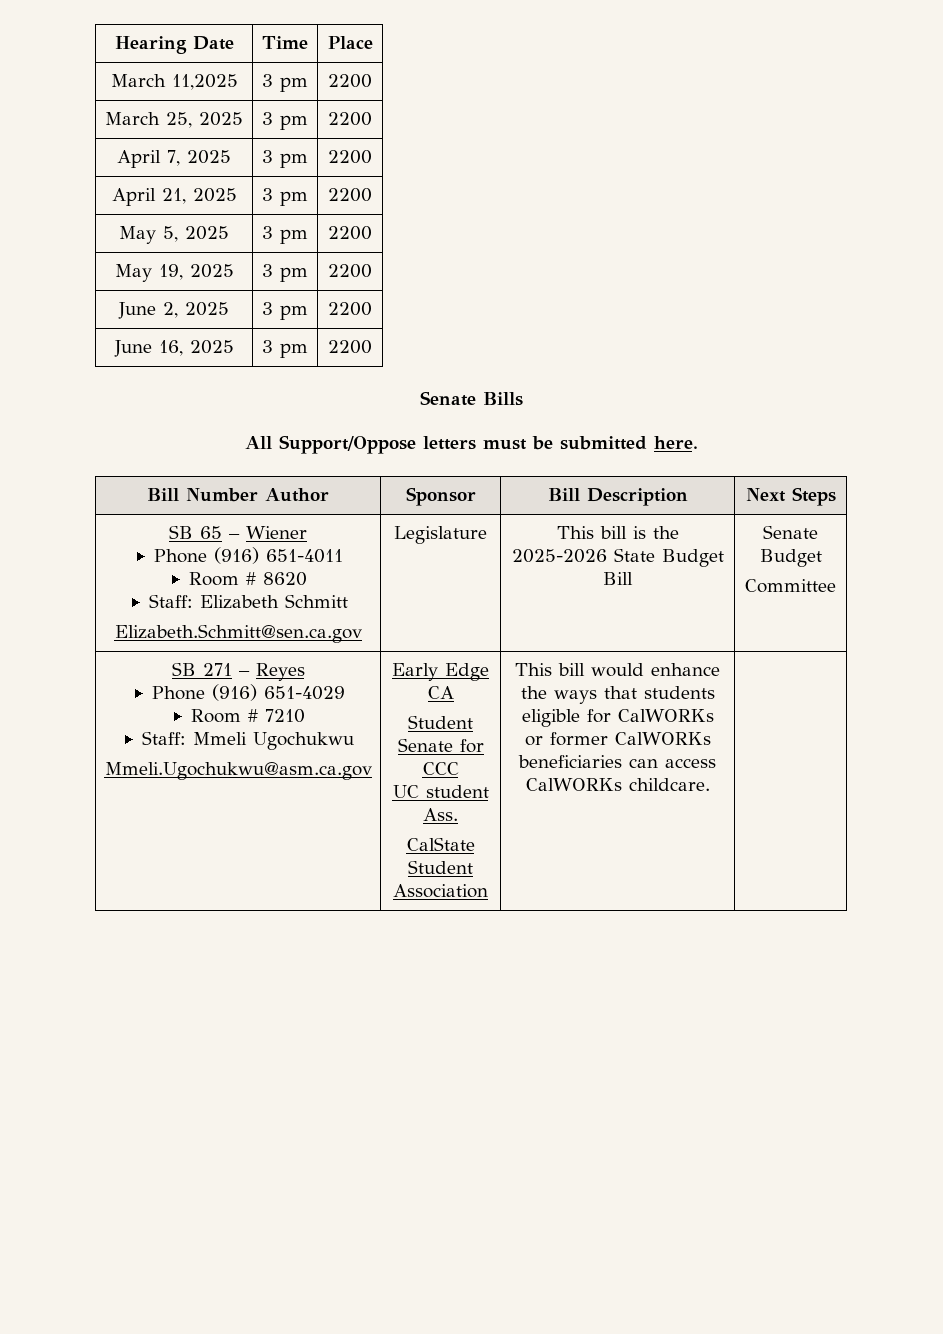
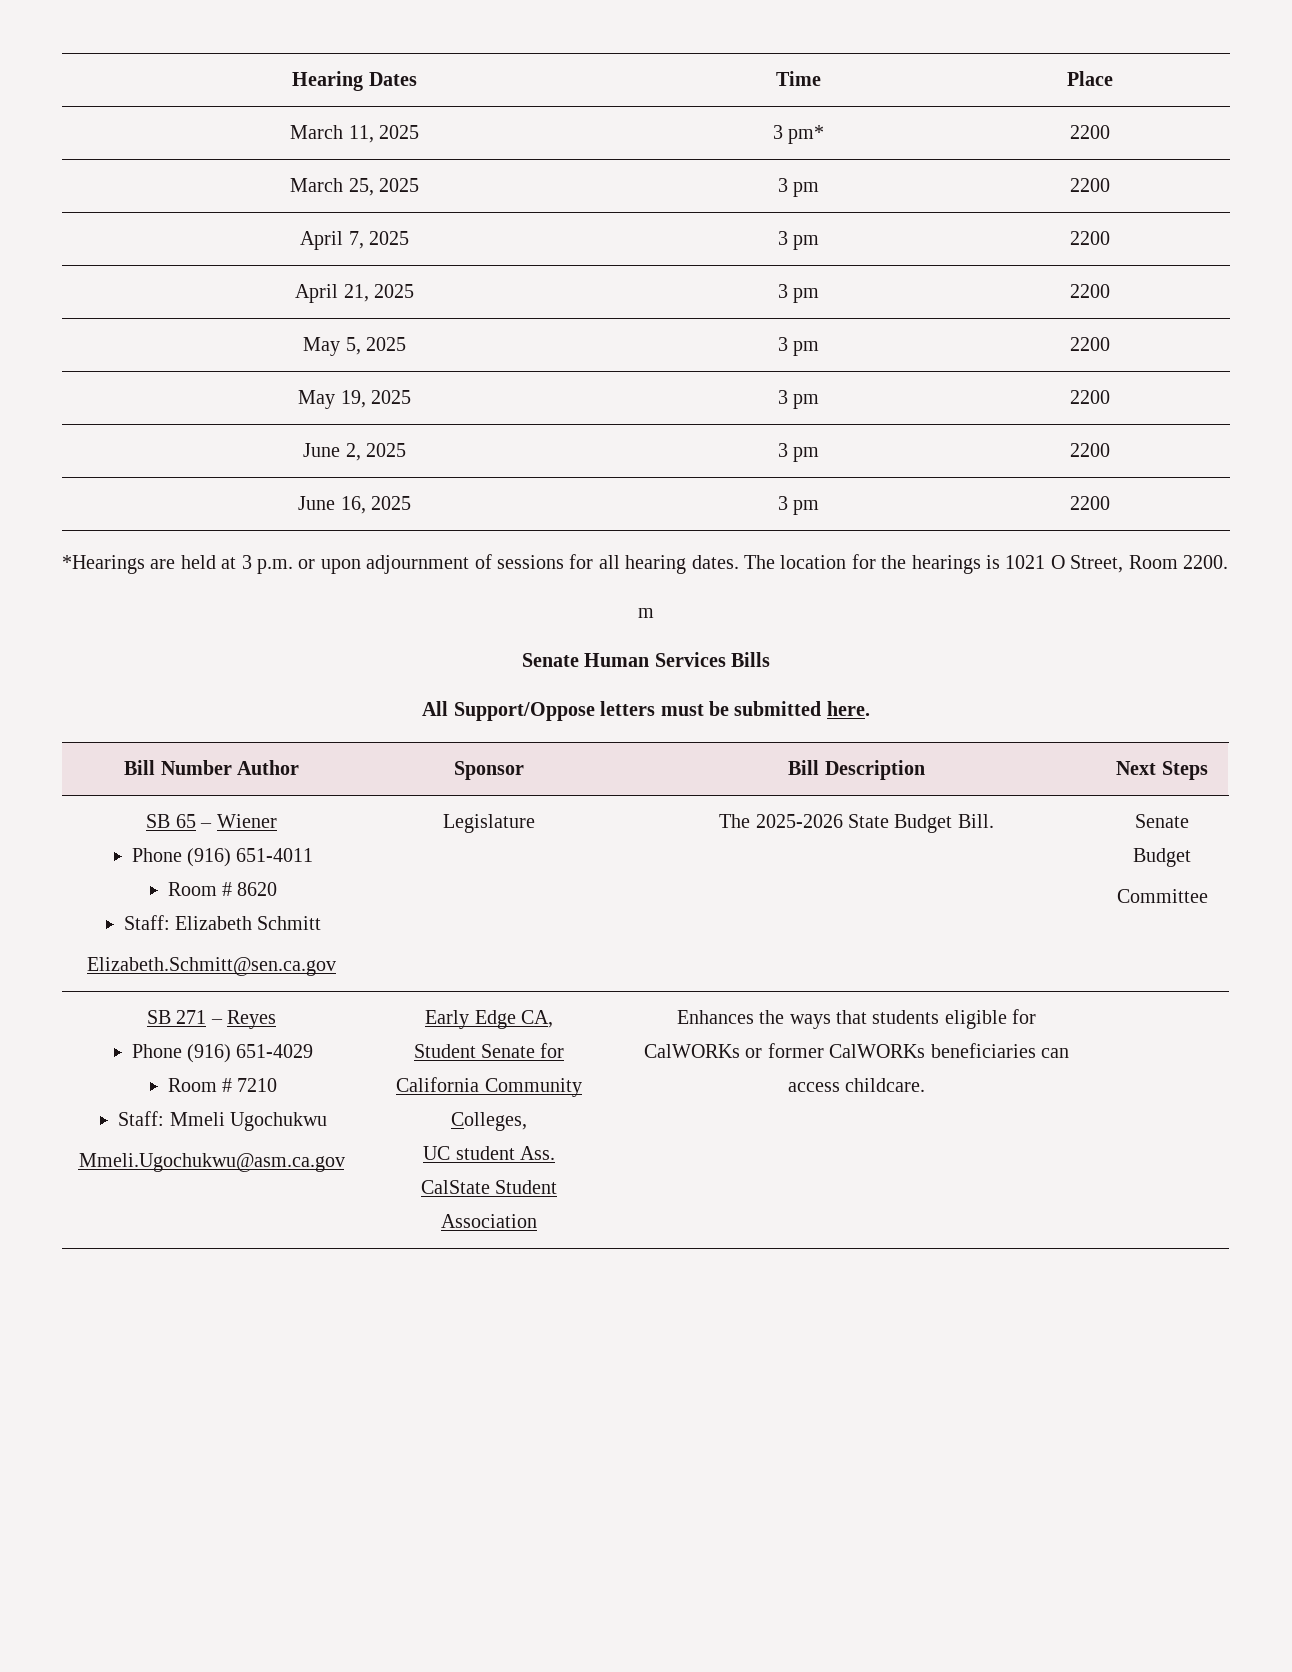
- Hearing Date | Time | Place
+ Hearing Dates | Time | Place
- March 11,2025 | 3 pm | 2200
+ March 11, 2025 | 3 pm* | 2200
- Senate Bills
+ *Hearings are held at 3 p.m. or upon adjournment of sessions for all hearing dates. The location for the hearings is 1021 O Street, Room 2200.
+ m
+ Senate Human Services Bills
  SB 65 – Wiener
  Phone (916) 651-4011
  Room # 8620
  Staff: Elizabeth Schmitt
- Elizabeth.Schmitt@sen.ca.gov | Legislature | This bill is the 2025-2026 State Budget Bill | Senate Budget
+ Elizabeth.Schmitt@sen.ca.gov | Legislature | The 2025-2026 State Budget Bill. | Senate Budget
- Early Edge CA
+ Early Edge CA,
- Student Senate for CCC
+ Student Senate for California Community Colleges,
- This bill would enhance the ways that students eligible for CalWORKs or former CalWORKs beneficiaries can access CalWORKs childcare.
+ Enhances the ways that students eligible for CalWORKs or former CalWORKs beneficiaries can access childcare.

